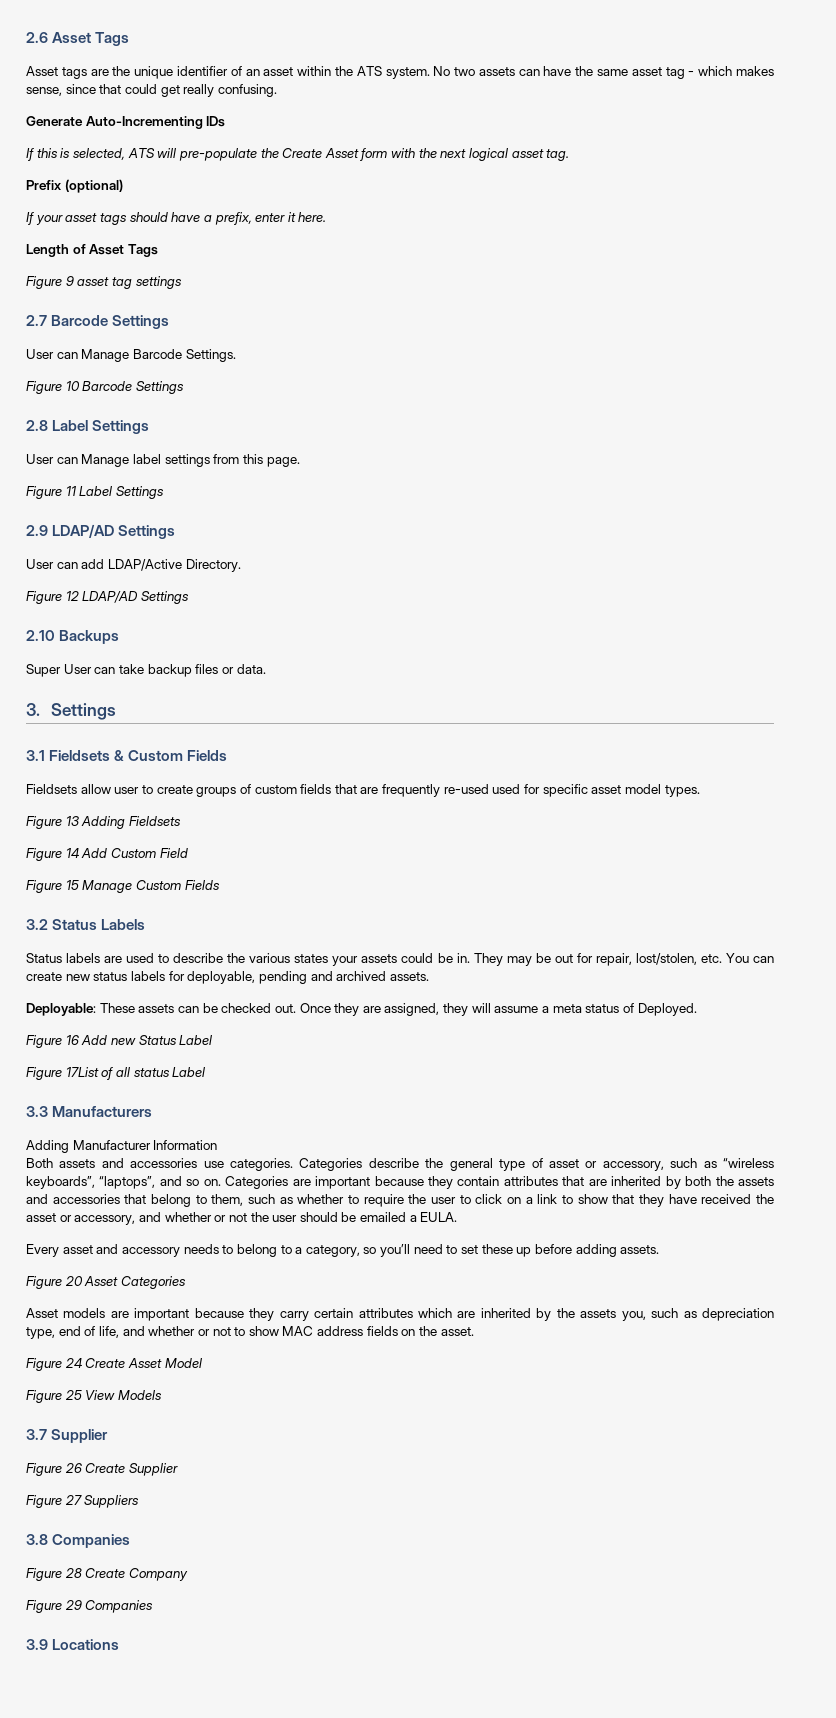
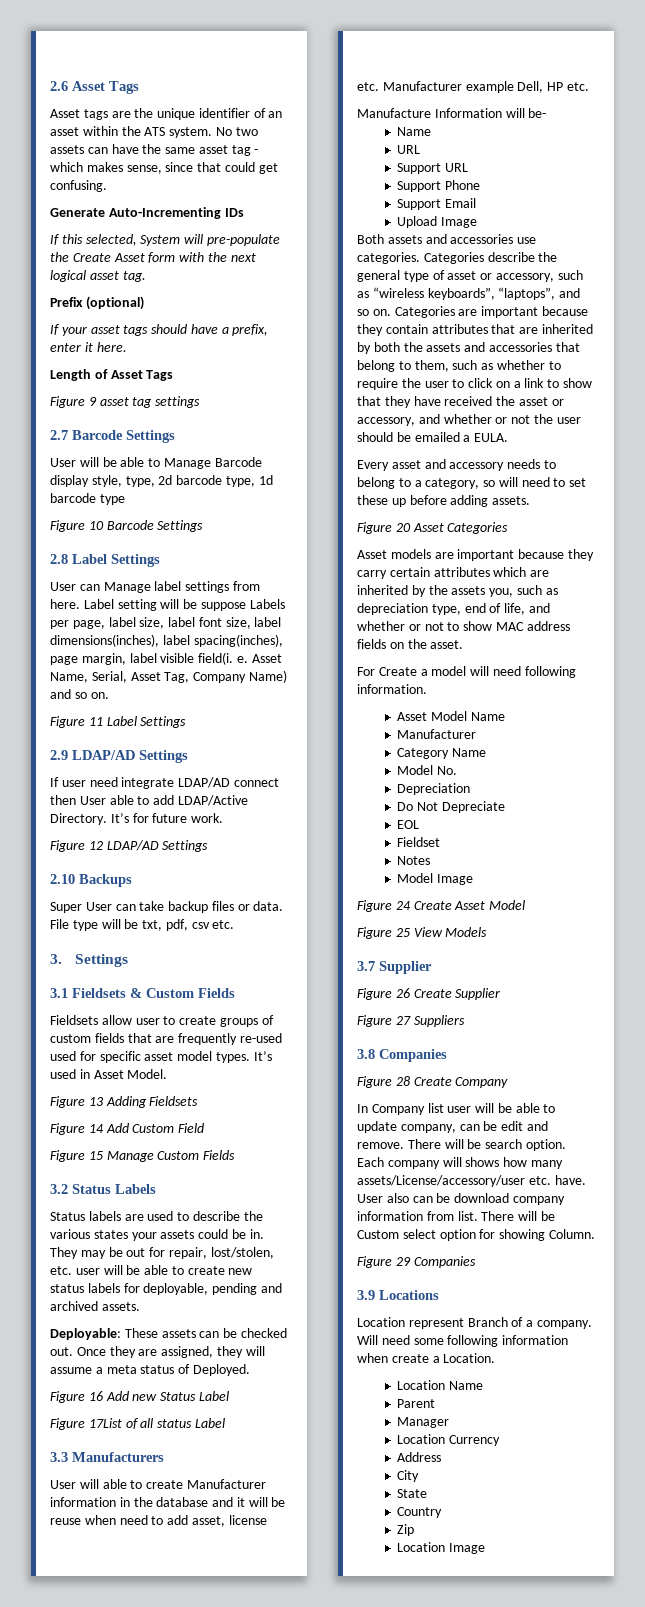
- No two assets can have the same asset tag - which makes sense, since that could get really confusing.
+ No two assets can have the same asset tag - which makes sense, since that could get confusing.
- If this is selected, ATS will pre-populate the Create Asset form with the next logical asset tag.
+ If this selected, System will pre-populate the Create Asset form with the next logical asset tag.
- User can Manage Barcode Settings.
+ User will be able to Manage Barcode display style, type, 2d barcode type, 1d barcode type
- User can Manage label settings from this page.
+ User can Manage label settings from here. Label setting will be suppose Labels per page, label size, label font size, label dimensions(inches), label spacing(inches), page margin, label visible field(i. e. Asset Name, Serial, Asset Tag, Company Name) and so on.
- User can add LDAP/Active Directory.
+ If user need integrate LDAP/AD connect then User able to add LDAP/Active Directory. It’s for future work.
+ File type will be txt, pdf, csv etc.
+ It’s used in Asset Model.
- They may be out for repair, lost/stolen, etc. You can create new status labels for deployable, pending and archived assets.
+ They may be out for repair, lost/stolen, etc. user will be able to create new status labels for deployable, pending and archived assets.
- Adding Manufacturer Information
+ User will able to create Manufacturer information in the database and it will be reuse when need to add asset, license etc. Manufacturer example Dell, HP etc.
+ Manufacture Information will be-
+ Name
+ URL
+ Support URL
+ Support Phone
+ Support Email
+ Upload Image
- Every asset and accessory needs to belong to a category, so you’ll need to set these up before adding assets.
+ Every asset and accessory needs to belong to a category, so will need to set these up before adding assets.
+ For Create a model will need following information.
+ Asset Model Name
+ Manufacturer
+ Category Name
+ Model No.
+ Depreciation
+ Do Not Depreciate
+ EOL
+ Fieldset
+ Notes
+ Model Image
+ In Company list user will be able to update company, can be edit and remove. There will be search option. Each company will shows how many assets/License/accessory/user etc. have. User also can be download company information from list. There will be Custom select option for showing Column.
+ Location represent Branch of a company. Will need some following information when create a Location.
+ Location Name
+ Parent
+ Manager
+ Location Currency
+ Address
+ City
+ State
+ Country
+ Zip
+ Location Image

